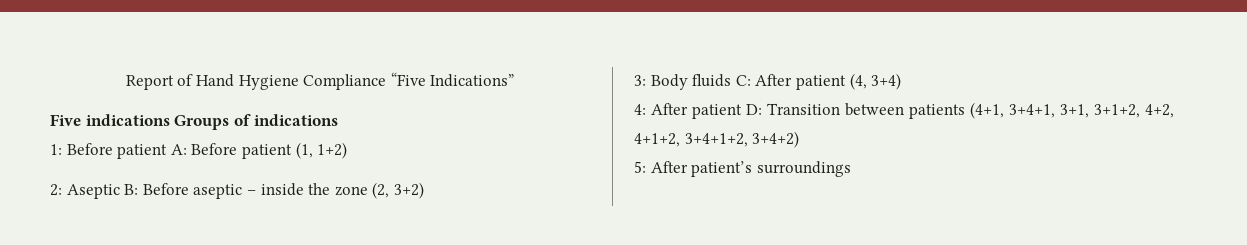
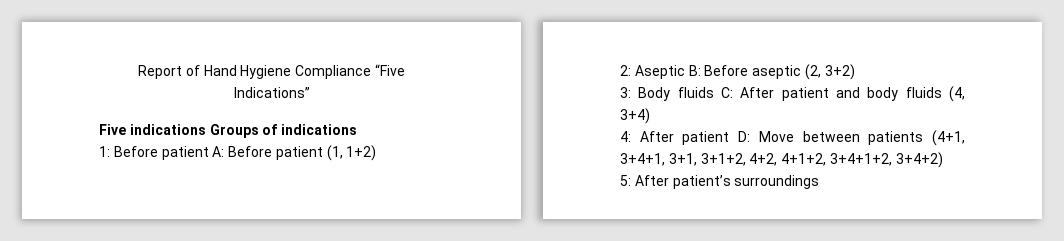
- 2: Aseptic B: Before aseptic – inside the zone (2, 3+2)
+ 2: Aseptic B: Before aseptic (2, 3+2)
- 3: Body fluids C: After patient (4, 3+4)
+ 3: Body fluids C: After patient and body fluids (4, 3+4)
- 4: After patient D: Transition between patients (4+1, 3+4+1, 3+1, 3+1+2, 4+2, 4+1+2, 3+4+1+2, 3+4+2)
+ 4: After patient D: Move between patients (4+1, 3+4+1, 3+1, 3+1+2, 4+2, 4+1+2, 3+4+1+2, 3+4+2)

